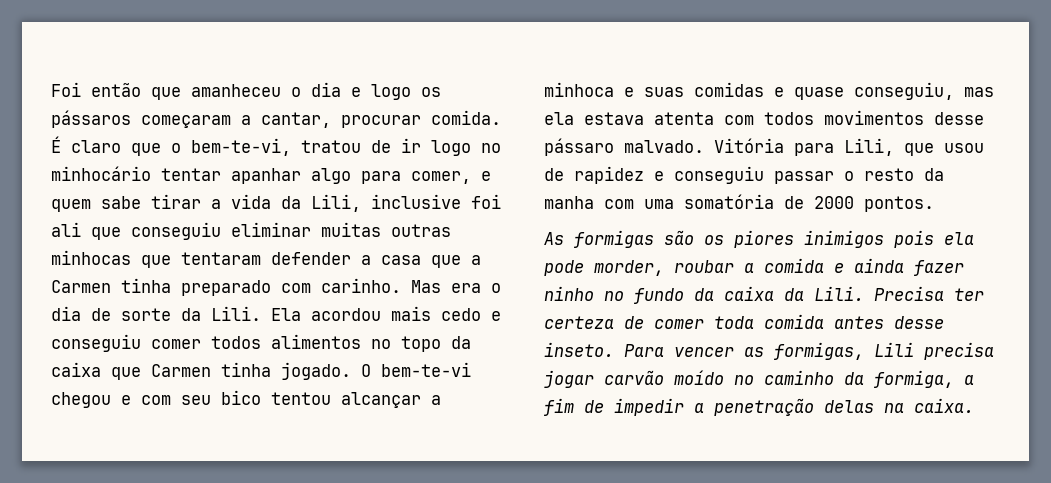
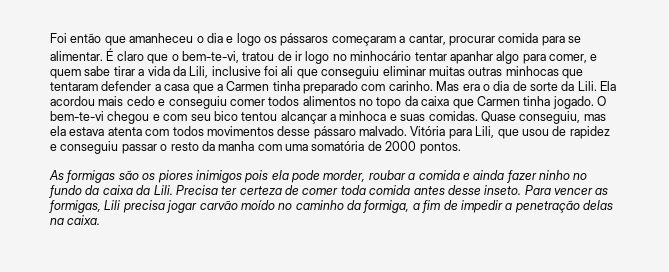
- Foi então que amanheceu o dia e logo os pássaros começaram a cantar, procurar comida.
+ Foi então que amanheceu o dia e logo os pássaros começaram a cantar, procurar comida para se alimentar.
- O bem-te-vi chegou e com seu bico tentou alcançar a minhoca e suas comidas e quase conseguiu, mas ela estava atenta com todos movimentos desse pássaro malvado.
+ O bem-te-vi chegou e com seu bico tentou alcançar a minhoca e suas comidas. Quase conseguiu, mas ela estava atenta com todos movimentos desse pássaro malvado.

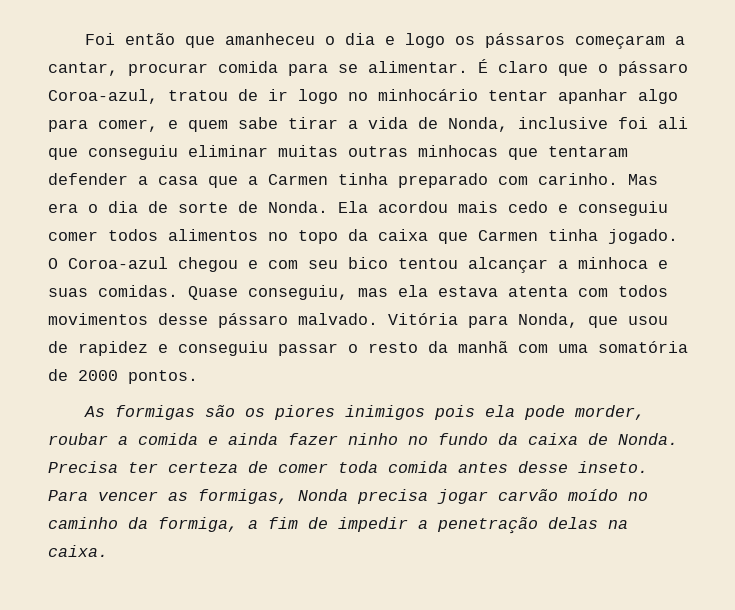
- É claro que o bem-te-vi, tratou de ir logo no minhocário tentar apanhar algo para comer, e quem sabe tirar a vida da Lili, inclusive foi ali que conseguiu eliminar muitas outras minhocas que tentaram defender a casa que a Carmen tinha preparado com carinho.
+ É claro que o pássaro Coroa-azul, tratou de ir logo no minhocário tentar apanhar algo para comer, e quem sabe tirar a vida de Nonda, inclusive foi ali que conseguiu eliminar muitas outras minhocas que tentaram defender a casa que a Carmen tinha preparado com carinho.
- Mas era o dia de sorte da Lili.
+ Mas era o dia de sorte de Nonda.
- O bem-te-vi chegou e com seu bico tentou alcançar a minhoca e suas comidas.
+ O Coroa-azul chegou e com seu bico tentou alcançar a minhoca e suas comidas.
- Vitória para Lili, que usou de rapidez e conseguiu passar o resto da manha com uma somatória de 2000 pontos.
+ Vitória para Nonda, que usou de rapidez e conseguiu passar o resto da manhã com uma somatória de 2000 pontos.
- As formigas são os piores inimigos pois ela pode morder, roubar a comida e ainda fazer ninho no fundo da caixa da Lili.
+ As formigas são os piores inimigos pois ela pode morder, roubar a comida e ainda fazer ninho no fundo da caixa de Nonda.
- Para vencer as formigas, Lili precisa jogar carvão moído no caminho da formiga, a fim de impedir a penetração delas na caixa.
+ Para vencer as formigas, Nonda precisa jogar carvão moído no caminho da formiga, a fim de impedir a penetração delas na caixa.

